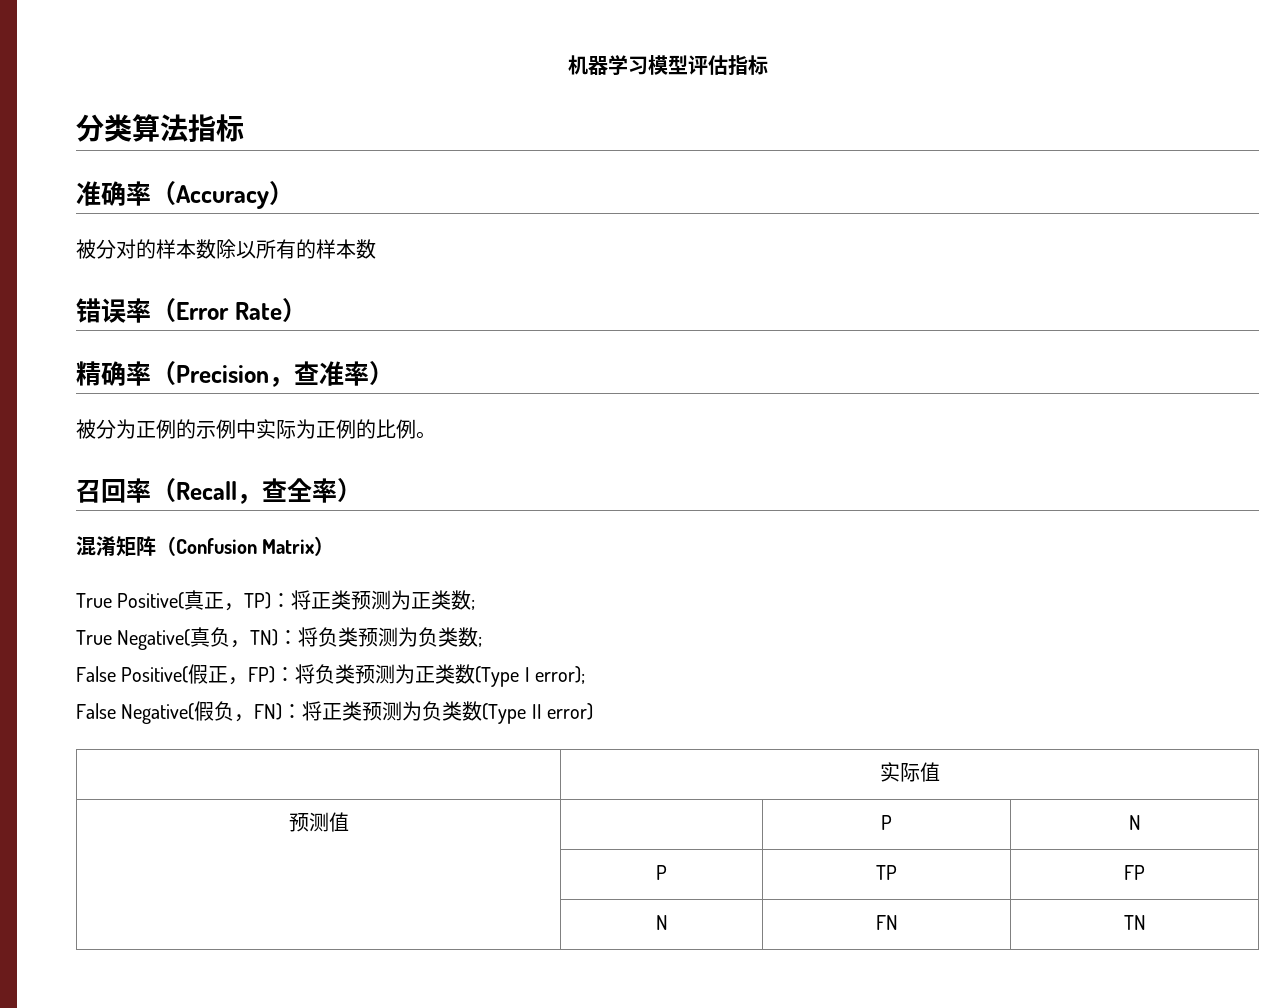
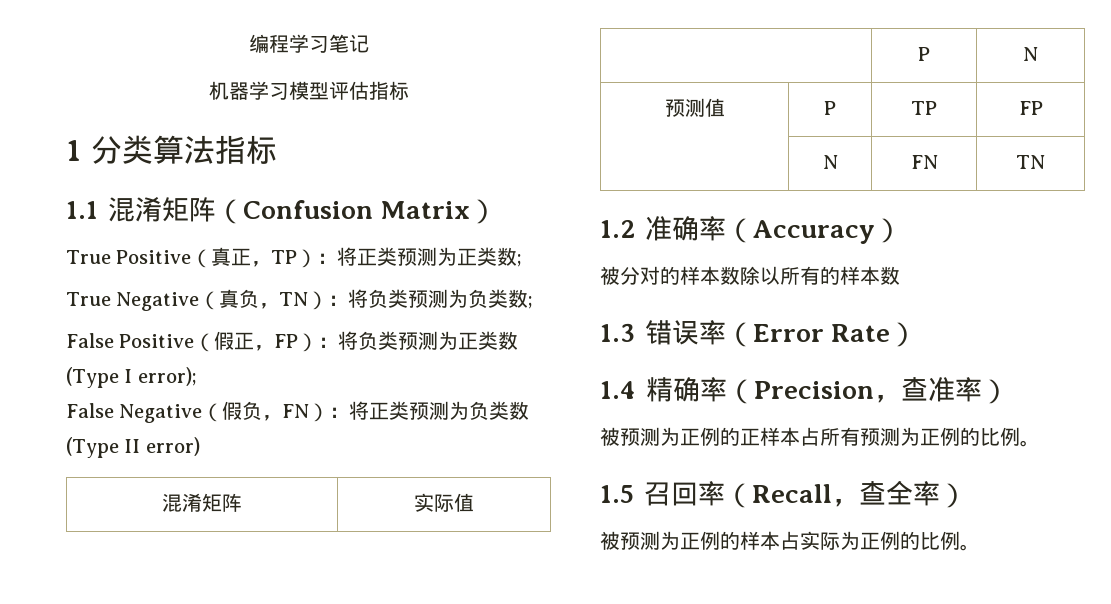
+ 编程学习笔记
- 分类算法指标
+ 1分类算法指标
- 准确率（Accuracy）
+ 1.1混淆矩阵（Confusion Matrix）
+ True Positive（真正，TP）：将正类预测为正类数;
+ True Negative（真负，TN）：将负类预测为负类数;
+ False Positive（假正，FP）：将负类预测为正类数(Type I error);
+ False Negative（假负，FN）：将正类预测为负类数(Type II error)
+ 混淆矩阵 | 实际值
+ | P | N
+ 预测值 | P | TP | FP
+ | N | FN | TN
+ 1.2准确率（Accuracy）
- 错误率（Error Rate）
+ 1.3错误率（Error Rate）
- 精确率（Precision，查准率）
+ 1.4精确率（Precision，查准率）
- 被分为正例的示例中实际为正例的比例。
+ 被预测为正例的正样本占所有预测为正例的比例。
- 召回率（Recall，查全率）
+ 1.5召回率（Recall，查全率）
- 混淆矩阵（Confusion Matrix）
- True Positive(真正，TP)：将正类预测为正类数;
- True Negative(真负，TN)：将负类预测为负类数;
- False Positive(假正，FP)：将负类预测为正类数(Type I error);
- False Negative(假负，FN)：将正类预测为负类数(Type II error)
- | 实际值
- 预测值 | | P | N
- | P | TP | FP
- | N | FN | TN
+ 被预测为正例的样本占实际为正例的比例。

